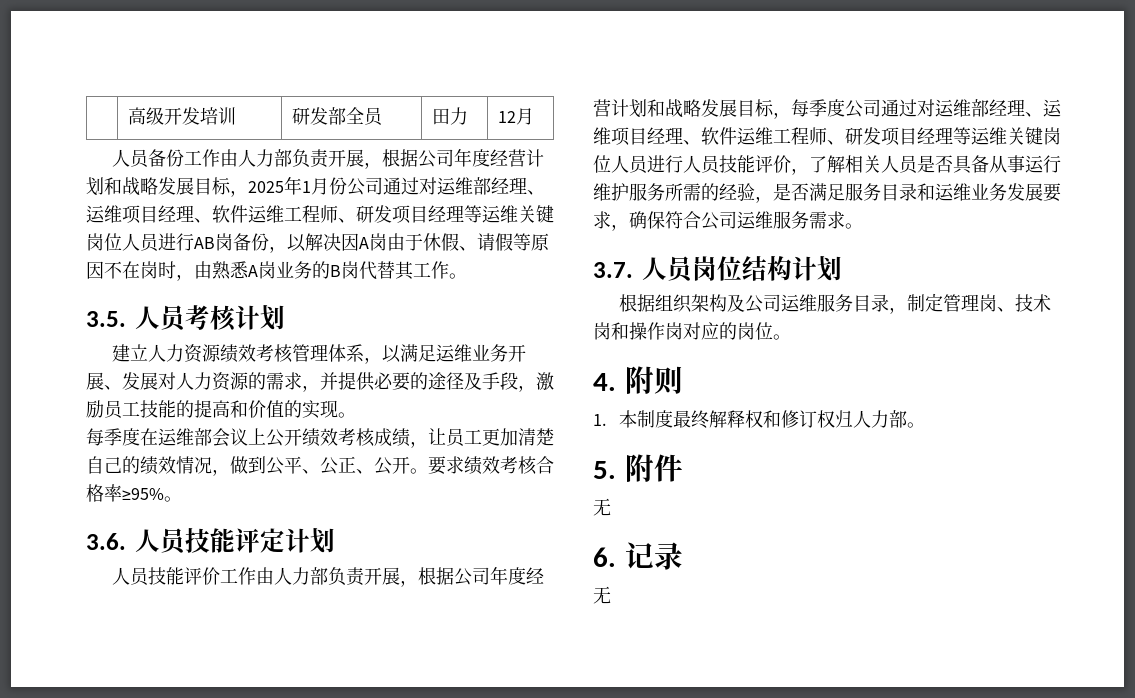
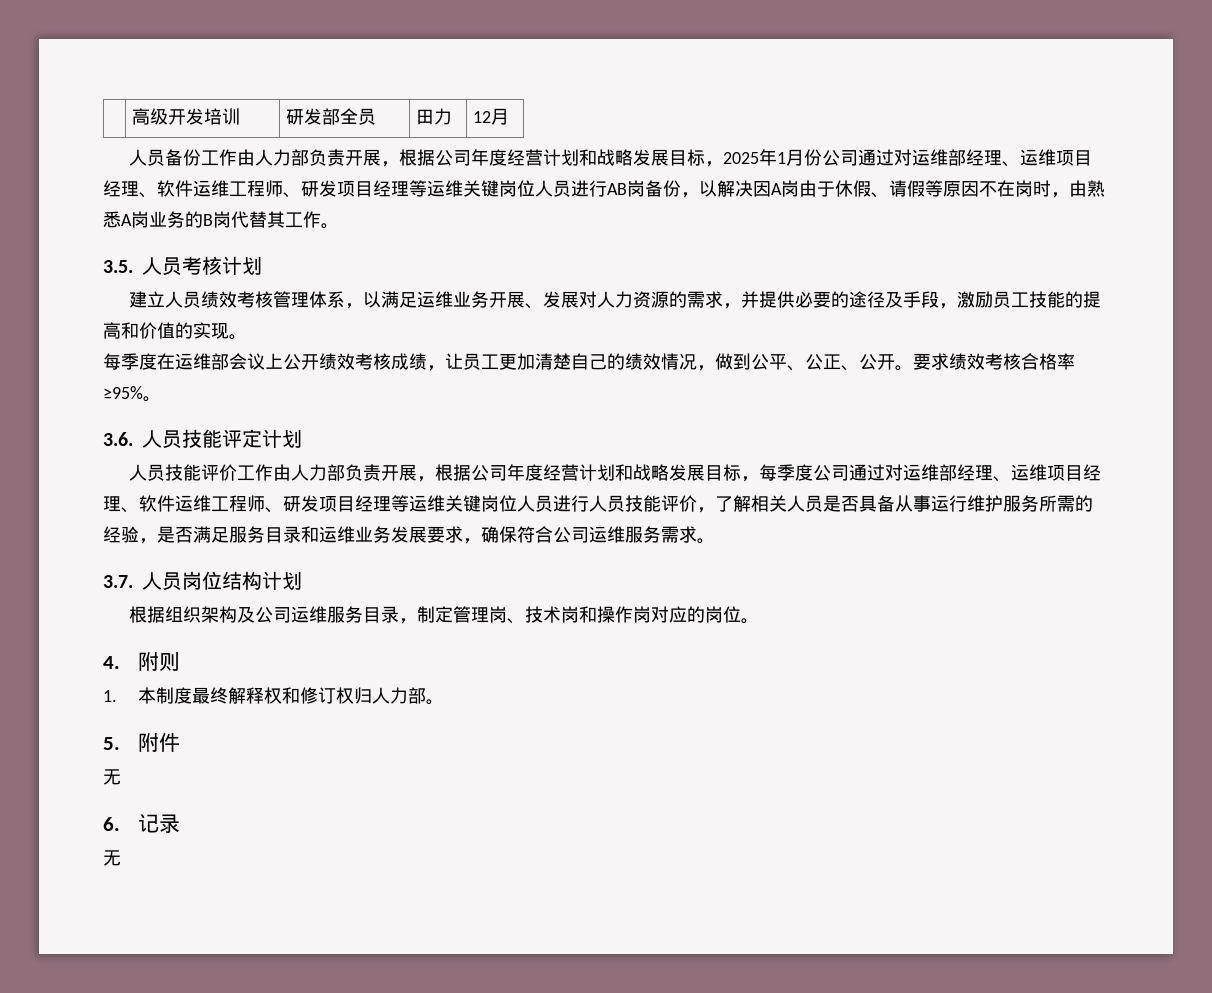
- 建立人力资源绩效考核管理体系，以满足运维业务开展、发展对人力资源的需求，并提供必要的途径及手段，激励员工技能的提高和价值的实现。
+ 建立人员绩效考核管理体系，以满足运维业务开展、发展对人力资源的需求，并提供必要的途径及手段，激励员工技能的提高和价值的实现。

